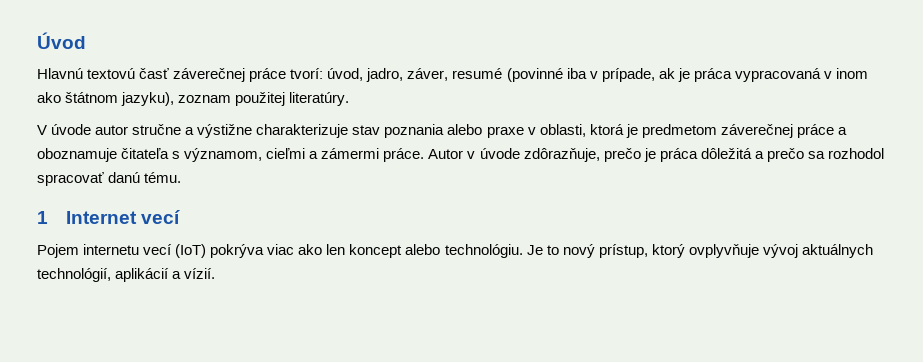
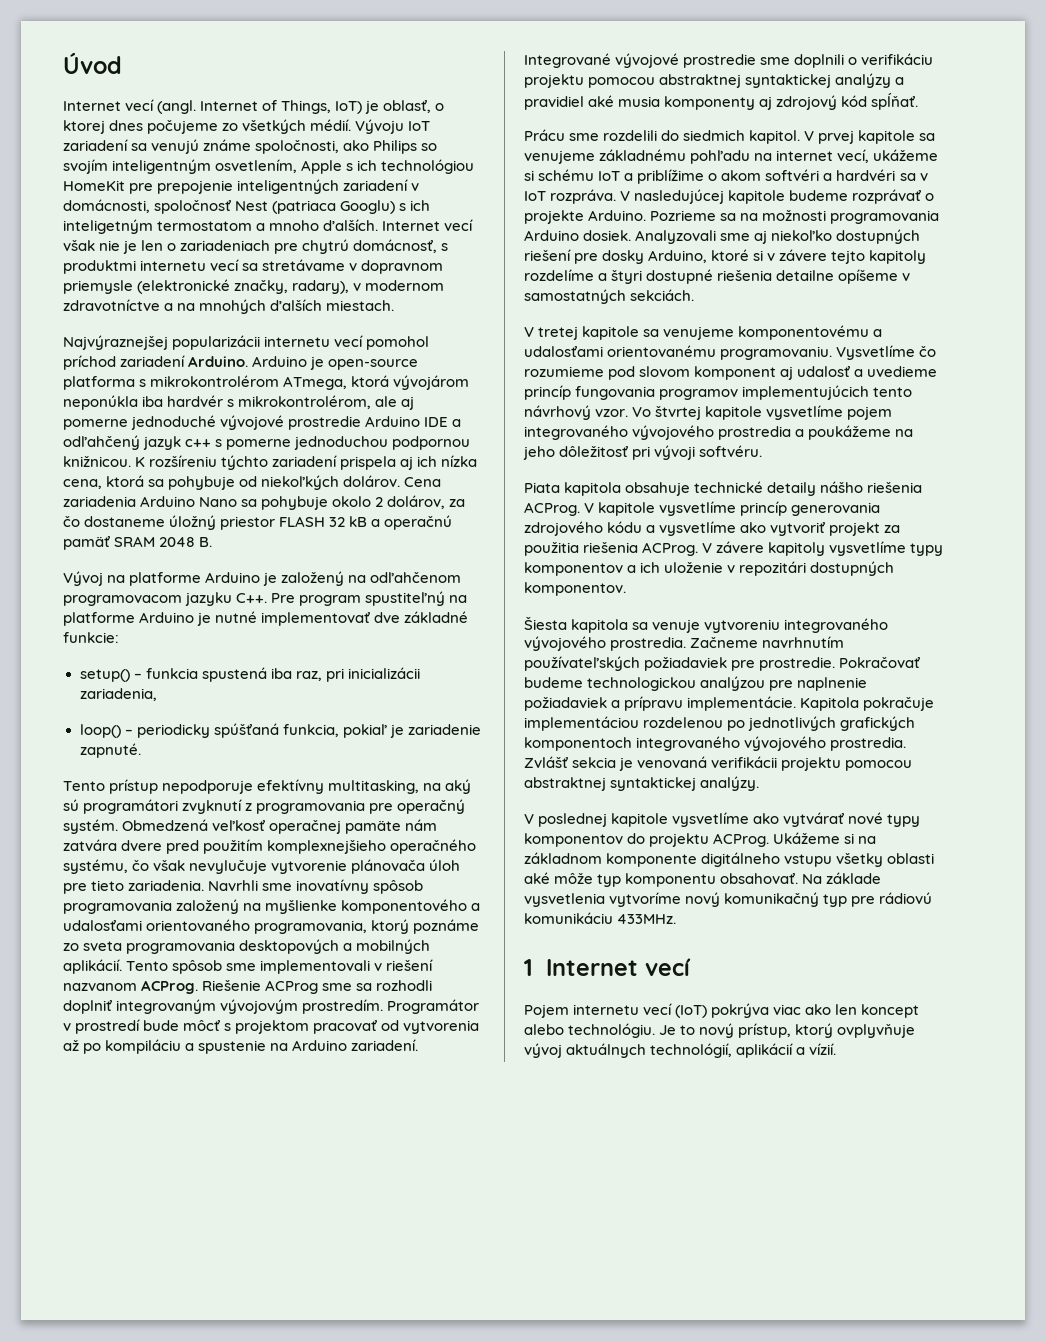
- Hlavnú textovú časť záverečnej práce tvorí: úvod, jadro, záver, resumé (povinné iba v prípade, ak je práca vypracovaná v inom ako štátnom jazyku), zoznam použitej literatúry.
- V úvode autor stručne a výstižne charakterizuje stav poznania alebo praxe v oblasti, ktorá je predmetom záverečnej práce a oboznamuje čitateľa s významom, cieľmi a zámermi práce. Autor v úvode zdôrazňuje, prečo je práca dôležitá a prečo sa rozhodol spracovať danú tému.
+ Internet vecí (angl. Internet of Things, IoT) je oblasť, o ktorej dnes počujeme zo všetkých médií. Vývoju IoT zariadení sa venujú známe spoločnosti, ako Philips so svojím inteligentným osvetlením, Apple s ich technológiou HomeKit pre prepojenie inteligentných zariadení v domácnosti, spoločnosť Nest (patriaca Googlu) s ich inteligetným termostatom a mnoho ďalších. Internet vecí však nie je len o zariadeniach pre chytrú domácnosť, s produktmi internetu vecí sa stretávame v dopravnom priemysle (elektronické značky, radary), v modernom zdravotníctve a na mnohých ďalších miestach.
+ Najvýraznejšej popularizácii internetu vecí pomohol príchod zariadení Arduino. Arduino je open-source platforma s mikrokontrolérom ATmega, ktorá vývojárom neponúkla iba hardvér s mikrokontrolérom, ale aj pomerne jednoduché vývojové prostredie Arduino IDE a odľahčený jazyk c++ s pomerne jednoduchou podpornou knižnicou. K rozšíreniu týchto zariadení prispela aj ich nízka cena, ktorá sa pohybuje od niekoľkých dolárov. Cena zariadenia Arduino Nano sa pohybuje okolo 2 dolárov, za čo dostaneme úložný priestor FLASH 32 kB a operačnú pamäť SRAM 2048 B.
+ Vývoj na platforme Arduino je založený na odľahčenom programovacom jazyku C++. Pre program spustiteľný na platforme Arduino je nutné implementovať dve základné funkcie:
+ setup() – funkcia spustená iba raz, pri inicializácii zariadenia,
+ loop() – periodicky spúšťaná funkcia, pokiaľ je zariadenie zapnuté.
+ Tento prístup nepodporuje efektívny multitasking, na aký sú programátori zvyknutí z programovania pre operačný systém. Obmedzená veľkosť operačnej pamäte nám zatvára dvere pred použitím komplexnejšieho operačného systému, čo však nevylučuje vytvorenie plánovača úloh pre tieto zariadenia. Navrhli sme inovatívny spôsob programovania založený na myšlienke komponentového a udalosťami orientovaného programovania, ktorý poznáme zo sveta programovania desktopových a mobilných aplikácií. Tento spôsob sme implementovali v riešení nazvanom ACProg. Riešenie ACProg sme sa rozhodli doplniť integrovaným vývojovým prostredím. Programátor v prostredí bude môcť s projektom pracovať od vytvorenia až po kompiláciu a spustenie na Arduino zariadení. Integrované vývojové prostredie sme doplnili o verifikáciu projektu pomocou abstraktnej syntaktickej analýzy a pravidiel aké musia komponenty aj zdrojový kód spĺňať.
+ Prácu sme rozdelili do siedmich kapitol. V prvej kapitole sa venujeme základnému pohľadu na internet vecí, ukážeme si schému IoT a priblížime o akom softvéri a hardvéri sa v IoT rozpráva. V nasledujúcej kapitole budeme rozprávať o projekte Arduino. Pozrieme sa na možnosti programovania Arduino dosiek. Analyzovali sme aj niekoľko dostupných riešení pre dosky Arduino, ktoré si v závere tejto kapitoly rozdelíme a štyri dostupné riešenia detailne opíšeme v samostatných sekciách.
+ V tretej kapitole sa venujeme komponentovému a udalosťami orientovanému programovaniu. Vysvetlíme čo rozumieme pod slovom komponent aj udalosť a uvedieme princíp fungovania programov implementujúcich tento návrhový vzor. Vo štvrtej kapitole vysvetlíme pojem integrovaného vývojového prostredia a poukážeme na jeho dôležitosť pri vývoji softvéru.
+ Piata kapitola obsahuje technické detaily nášho riešenia ACProg. V kapitole vysvetlíme princíp generovania zdrojového kódu a vysvetlíme ako vytvoriť projekt za použitia riešenia ACProg. V závere kapitoly vysvetlíme typy komponentov a ich uloženie v repozitári dostupných komponentov.
+ Šiesta kapitola sa venuje vytvoreniu integrovaného vývojového prostredia. Začneme navrhnutím používateľských požiadaviek pre prostredie. Pokračovať budeme technologickou analýzou pre naplnenie požiadaviek a prípravu implementácie. Kapitola pokračuje implementáciou rozdelenou po jednotlivých grafických komponentoch integrovaného vývojového prostredia. Zvlášť sekcia je venovaná verifikácii projektu pomocou abstraktnej syntaktickej analýzy.
+ V poslednej kapitole vysvetlíme ako vytvárať nové typy komponentov do projektu ACProg. Ukážeme si na základnom komponente digitálneho vstupu všetky oblasti aké môže typ komponentu obsahovať. Na základe vysvetlenia vytvoríme nový komunikačný typ pre rádiovú komunikáciu 433MHz.

